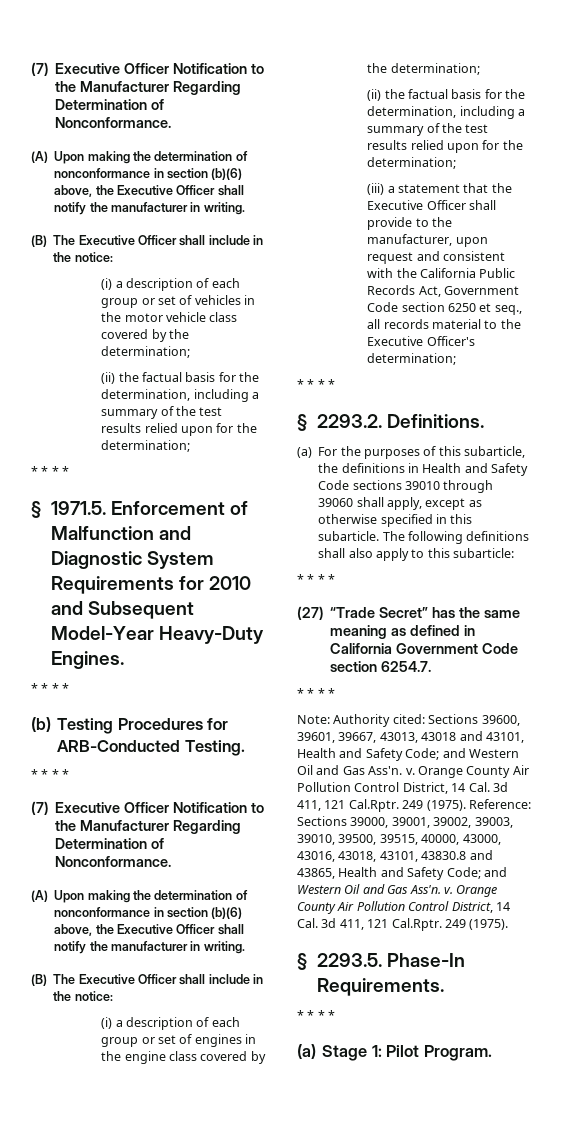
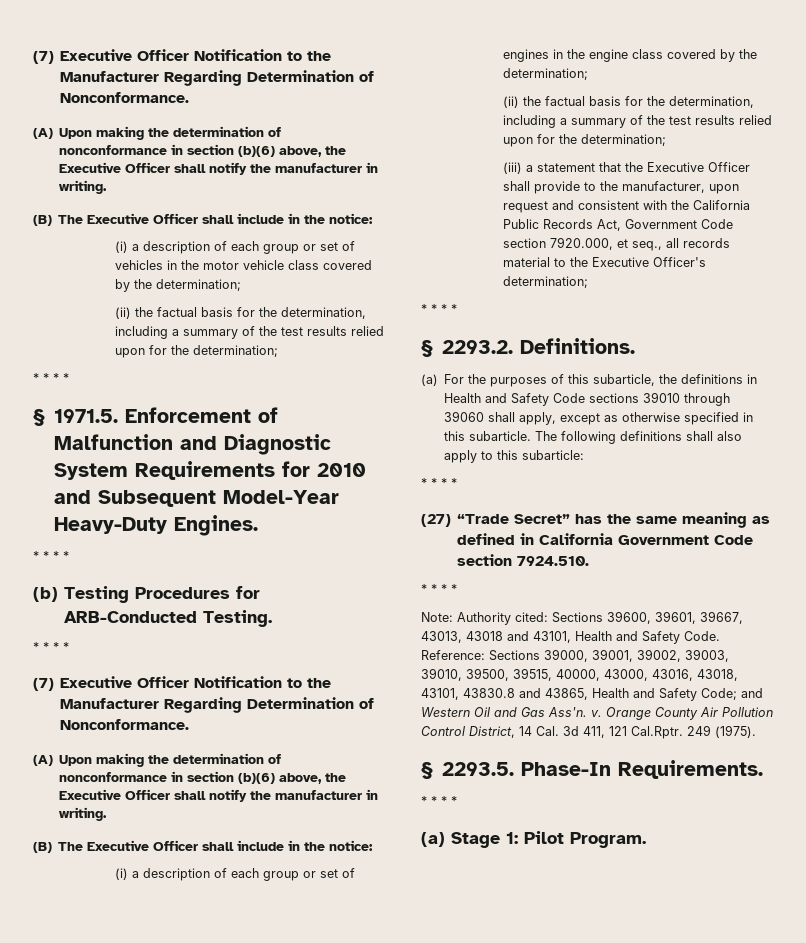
- (iii) a statement that the Executive Officer shall provide to the manufacturer, upon request and consistent with the California Public Records Act, Government Code section 6250 et seq., all records material to the Executive Officer's determination;
+ (iii) a statement that the Executive Officer shall provide to the manufacturer, upon request and consistent with the California Public Records Act, Government Code section 7920.000, et seq., all records material to the Executive Officer's determination;
- (27) “Trade Secret” has the same meaning as defined in California Government Code section 6254.7.
+ (27) “Trade Secret” has the same meaning as defined in California Government Code section 7924.510.
- Note: Authority cited: Sections 39600, 39601, 39667, 43013, 43018 and 43101, Health and Safety Code; and Western Oil and Gas Ass'n. v. Orange County Air Pollution Control District, 14 Cal. 3d 411, 121 Cal.Rptr. 249 (1975).
+ Note: Authority cited: Sections 39600, 39601, 39667, 43013, 43018 and 43101, Health and Safety Code.

